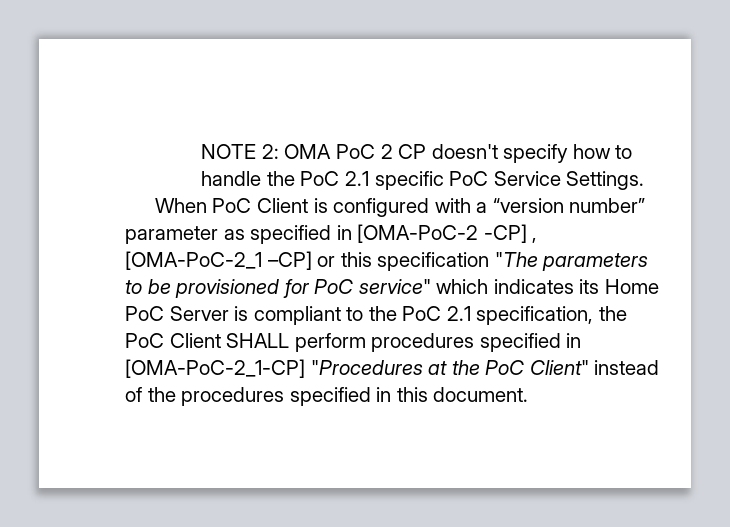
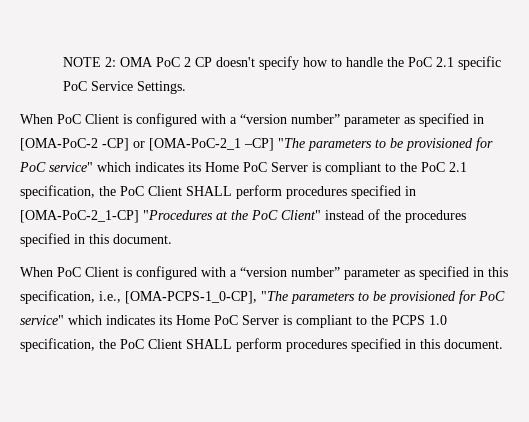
- When PoC Client is configured with a “version number” parameter as specified in [OMA-PoC-2 -CP] , [OMA-PoC-2_1 –CP] or this specification "The parameters to be provisioned for PoC service" which indicates its Home PoC Server is compliant to the PoC 2.1 specification, the PoC Client SHALL perform procedures specified in [OMA-PoC-2_1-CP] "Procedures at the PoC Client" instead of the procedures specified in this document.
+ When PoC Client is configured with a “version number” parameter as specified in [OMA-PoC-2 -CP] or [OMA-PoC-2_1 –CP] "The parameters to be provisioned for PoC service" which indicates its Home PoC Server is compliant to the PoC 2.1 specification, the PoC Client SHALL perform procedures specified in [OMA-PoC-2_1-CP] "Procedures at the PoC Client" instead of the procedures specified in this document.
+ When PoC Client is configured with a “version number” parameter as specified in this specification, i.e., [OMA-PCPS-1_0-CP], "The parameters to be provisioned for PoC service" which indicates its Home PoC Server is compliant to the PCPS 1.0 specification, the PoC Client SHALL perform procedures specified in this document.

